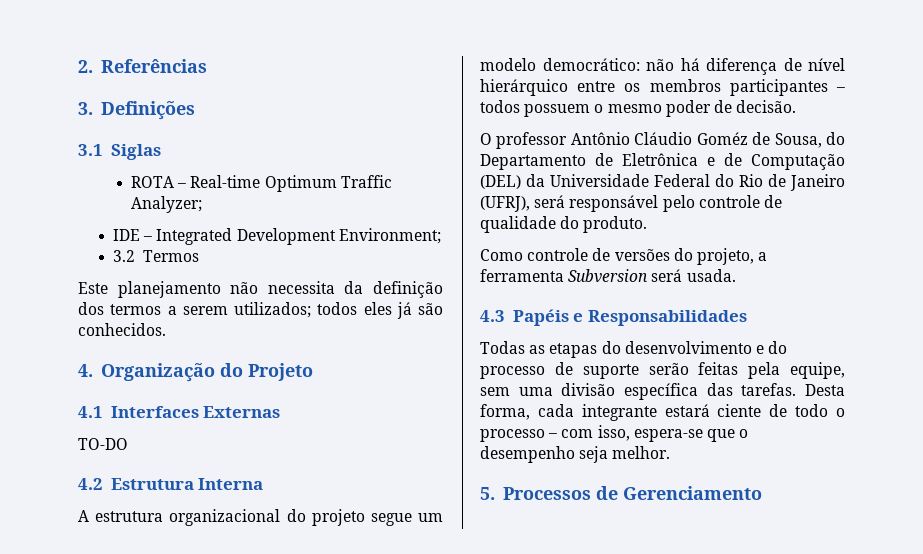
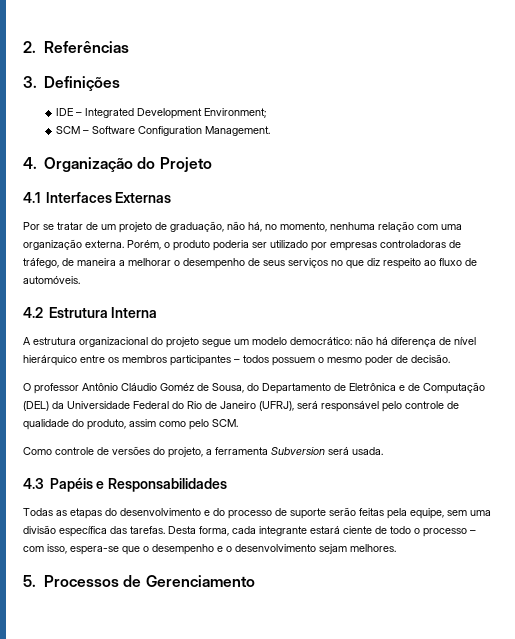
- 3.1 Siglas
- ROTA – Real-time Optimum Traffic Analyzer;
- 3.2 Termos
- Este planejamento não necessita da definição dos termos a serem utilizados; todos eles já são conhecidos.
+ SCM – Software Configuration Management.
- TO-DO
+ Por se tratar de um projeto de graduação, não há, no momento, nenhuma relação com uma organização externa. Porém, o produto poderia ser utilizado por empresas controladoras de tráfego, de maneira a melhorar o desempenho de seus serviços no que diz respeito ao fluxo de automóveis.
- O professor Antônio Cláudio Goméz de Sousa, do Departamento de Eletrônica e de Computação (DEL) da Universidade Federal do Rio de Janeiro (UFRJ), será responsável pelo controle de qualidade do produto.
+ O professor Antônio Cláudio Goméz de Sousa, do Departamento de Eletrônica e de Computação (DEL) da Universidade Federal do Rio de Janeiro (UFRJ), será responsável pelo controle de qualidade do produto, assim como pelo SCM.
- Desta forma, cada integrante estará ciente de todo o processo – com isso, espera-se que o desempenho seja melhor.
+ Desta forma, cada integrante estará ciente de todo o processo – com isso, espera-se que o desempenho e o desenvolvimento sejam melhores.

